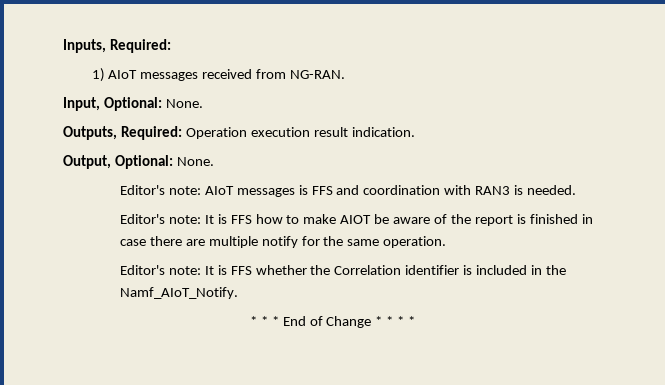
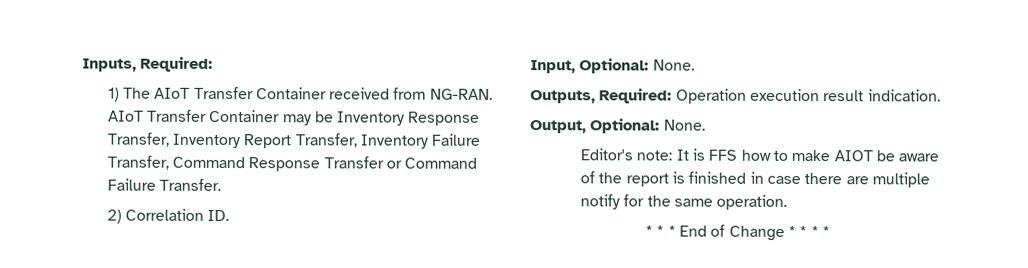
- 1) AIoT messages received from NG-RAN.
+ 1) The AIoT Transfer Container received from NG-RAN. AIoT Transfer Container may be Inventory Response Transfer, Inventory Report Transfer, Inventory Failure Transfer, Command Response Transfer or Command Failure Transfer.
+ 2) Correlation ID.
- Editor's note: AIoT messages is FFS and coordination with RAN3 is needed.
- Editor's note: It is FFS whether the Correlation identifier is included in the Namf_AIoT_Notify.

